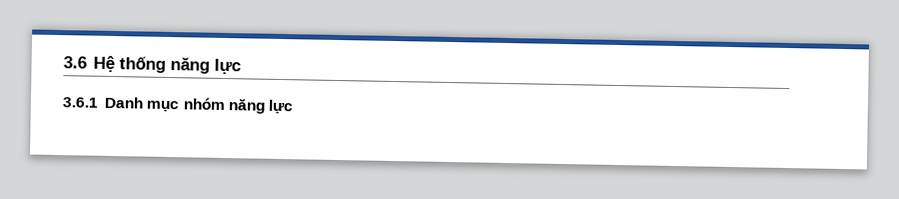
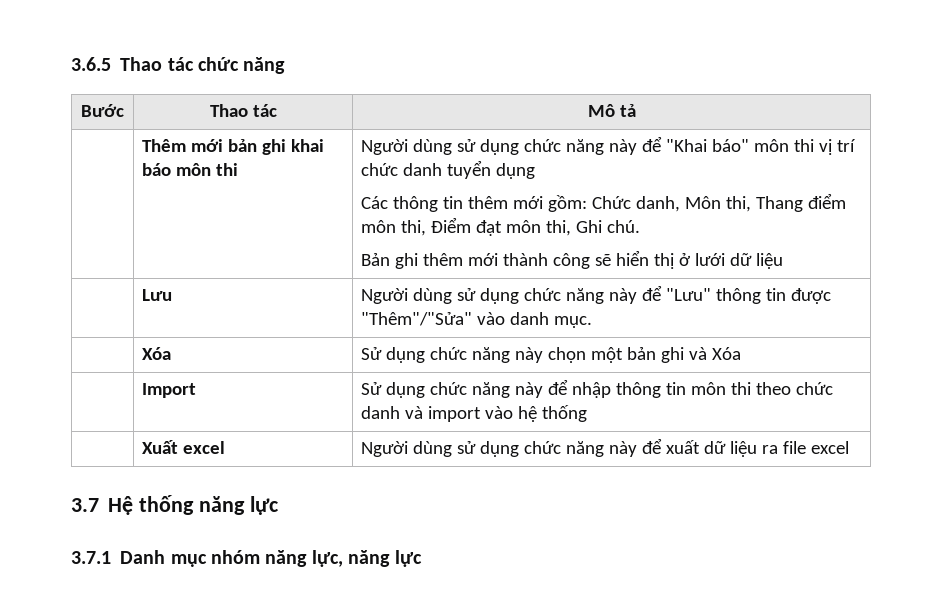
- 3.6 Hệ thống năng lực
+ 3.6.5 Thao tác chức năng
+ Bước | Thao tác | Mô tả
+ | Thêm mới bản ghi khai báo môn thi | Người dùng sử dụng chức năng này để "Khai báo" môn thi vị trí chức danh tuyển dụng
+ Các thông tin thêm mới gồm: Chức danh, Môn thi, Thang điểm môn thi, Điểm đạt môn thi, Ghi chú.
+ Bản ghi thêm mới thành công sẽ hiển thị ở lưới dữ liệu
+ | Lưu | Người dùng sử dụng chức năng này để "Lưu" thông tin được "Thêm"/"Sửa" vào danh mục.
+ | Xóa | Sử dụng chức năng này chọn một bản ghi và Xóa
+ | Import | Sử dụng chức năng này để nhập thông tin môn thi theo chức danh và import vào hệ thống
+ | Xuất excel | Người dùng sử dụng chức năng này để xuất dữ liệu ra file excel
+ 3.7 Hệ thống năng lực
- 3.6.1 Danh mục nhóm năng lực
+ 3.7.1 Danh mục nhóm năng lực, năng lực

